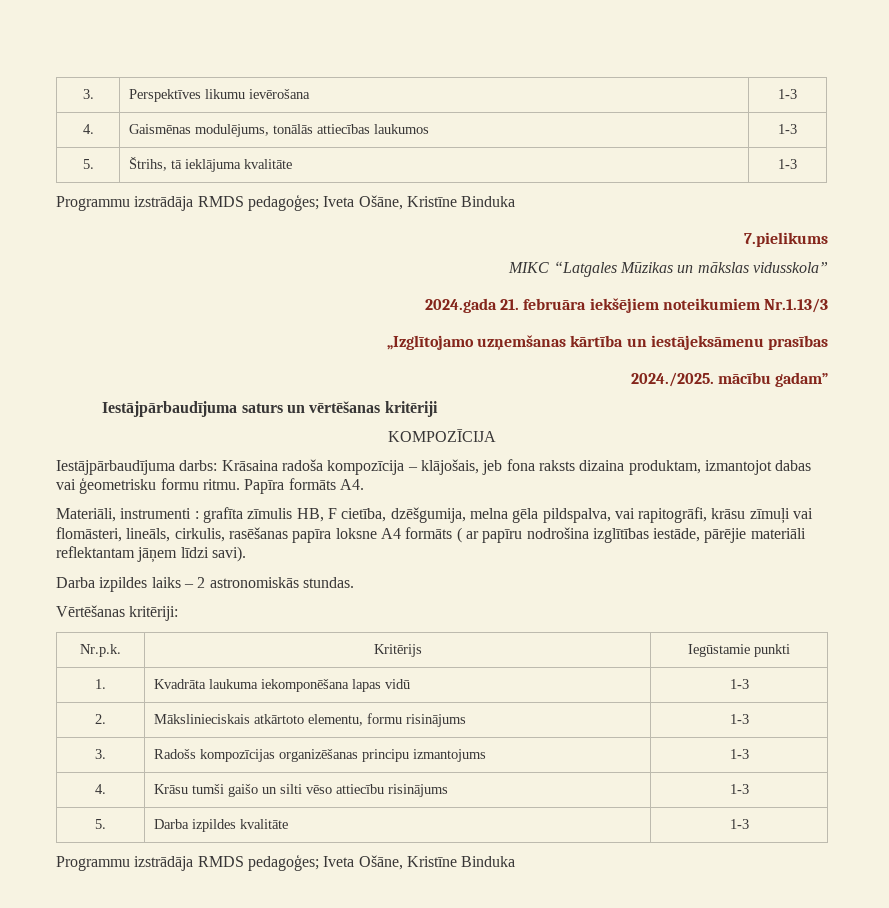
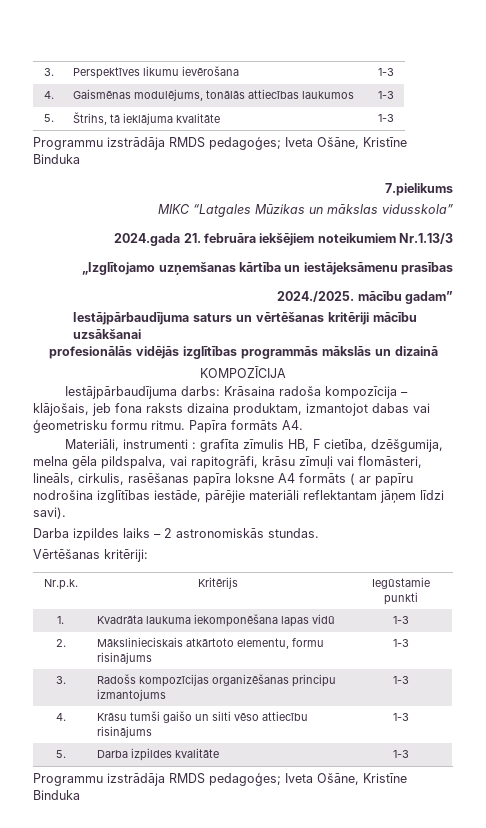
- Iestājpārbaudījuma saturs un vērtēšanas kritēriji
+ Iestājpārbaudījuma saturs un vērtēšanas kritēriji mācību uzsākšanai
+ profesionālās vidējās izglītības programmās mākslās un dizainā

